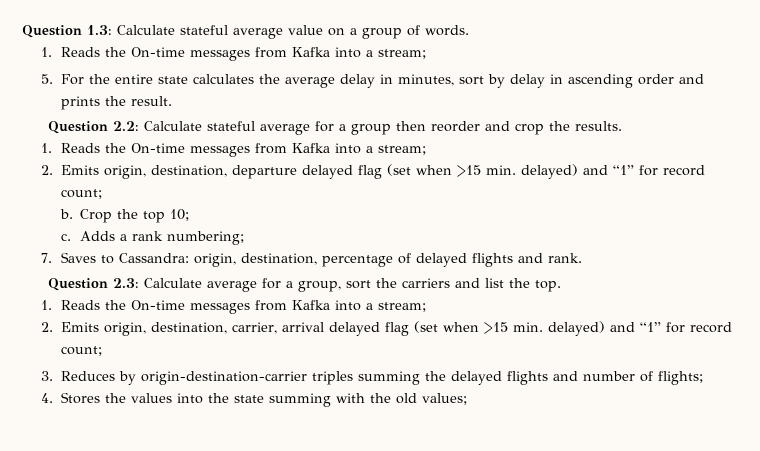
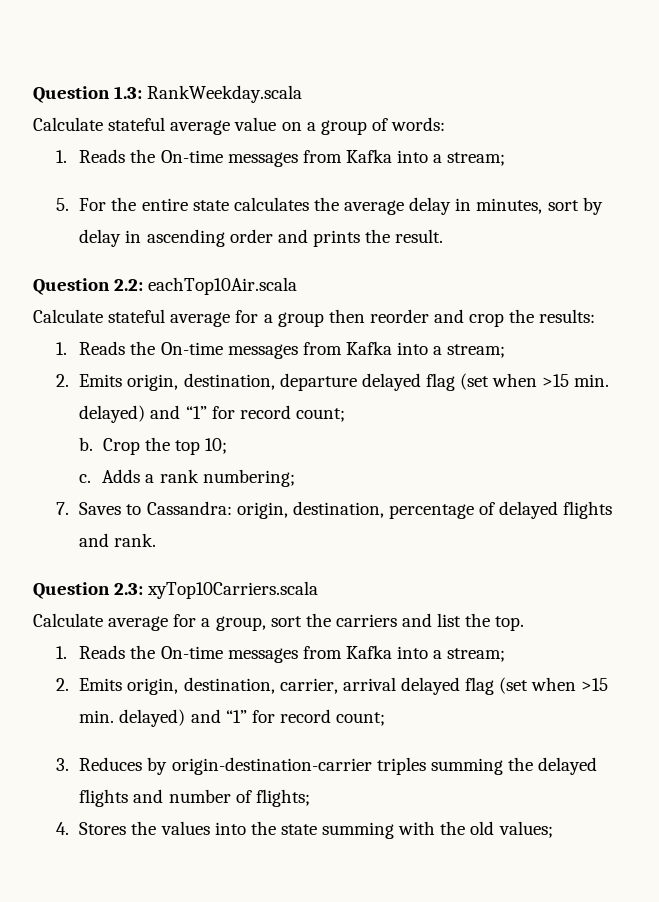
- Question 1.3: Calculate stateful average value on a group of words.
+ Question 1.3: RankWeekday.scala
+ Calculate stateful average value on a group of words:
- Question 2.2: Calculate stateful average for a group then reorder and crop the results.
+ Question 2.2: eachTop10Air.scala
+ Calculate stateful average for a group then reorder and crop the results:
- Question 2.3: Calculate average for a group, sort the carriers and list the top.
+ Question 2.3: xyTop10Carriers.scala
+ Calculate average for a group, sort the carriers and list the top.

